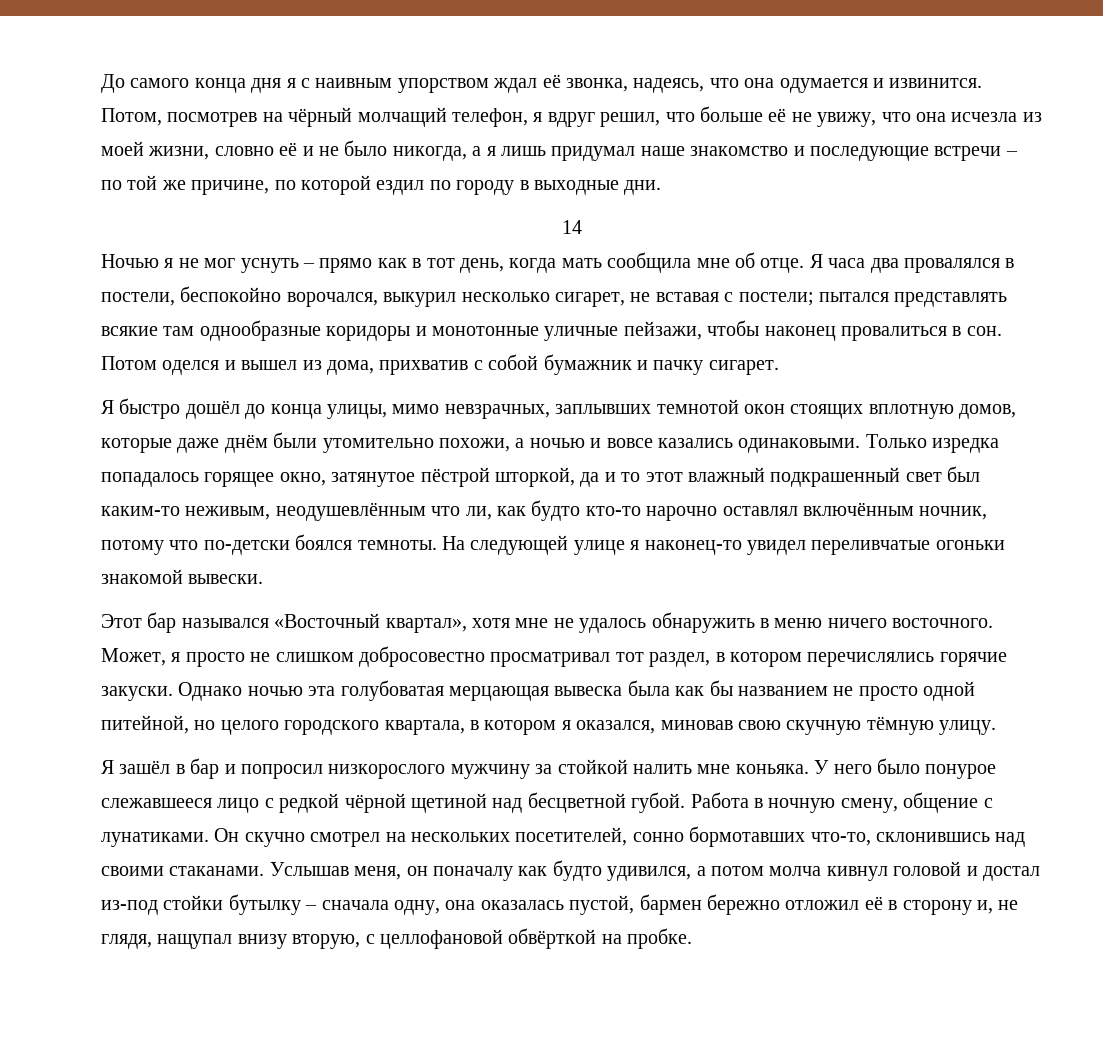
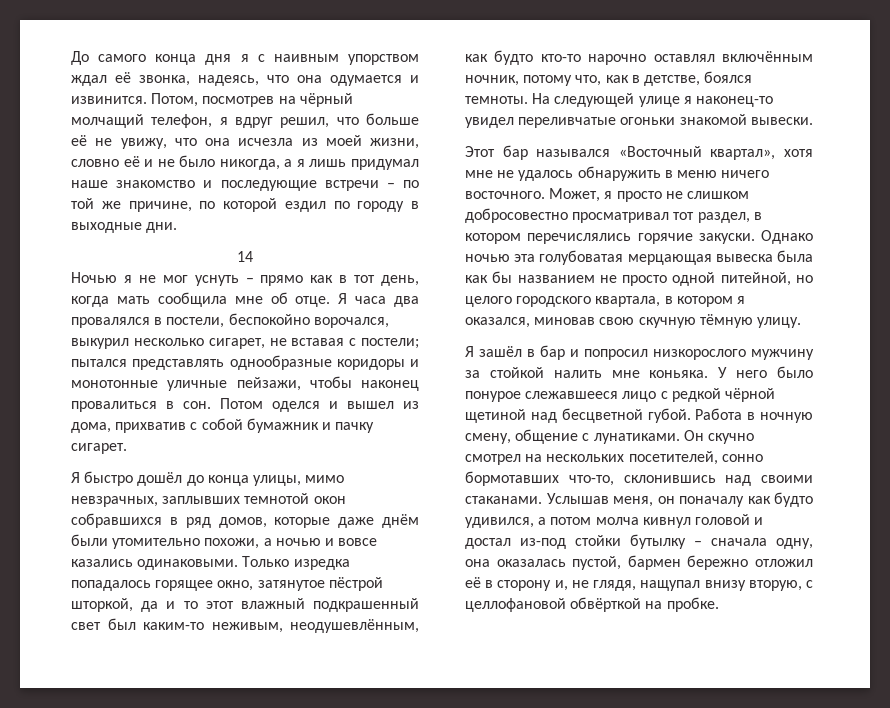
- Я часа два провалялся в постели, беспокойно ворочался, выкурил несколько сигарет, не вставая с постели; пытался представлять всякие там однообразные коридоры и монотонные уличные пейзажи, чтобы наконец провалиться в сон.
+ Я часа два провалялся в постели, беспокойно ворочался, выкурил несколько сигарет, не вставая с постели; пытался представлять однообразные коридоры и монотонные уличные пейзажи, чтобы наконец провалиться в сон.
- Я быстро дошёл до конца улицы, мимо невзрачных, заплывших темнотой окон стоящих вплотную домов, которые даже днём были утомительно похожи, а ночью и вовсе казались одинаковыми.
+ Я быстро дошёл до конца улицы, мимо невзрачных, заплывших темнотой окон собравшихся в ряд домов, которые даже днём были утомительно похожи, а ночью и вовсе казались одинаковыми.
- Только изредка попадалось горящее окно, затянутое пёстрой шторкой, да и то этот влажный подкрашенный свет был каким-то неживым, неодушевлённым что ли, как будто кто-то нарочно оставлял включённым ночник, потому что по-детски боялся темноты.
+ Только изредка попадалось горящее окно, затянутое пёстрой шторкой, да и то этот влажный подкрашенный свет был каким-то неживым, неодушевлённым, как будто кто-то нарочно оставлял включённым ночник, потому что, как в детстве, боялся темноты.

